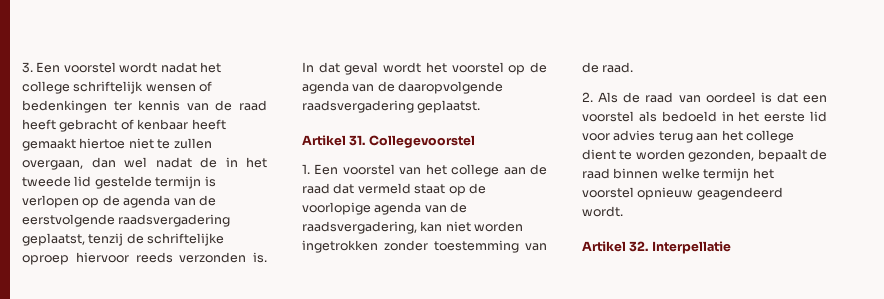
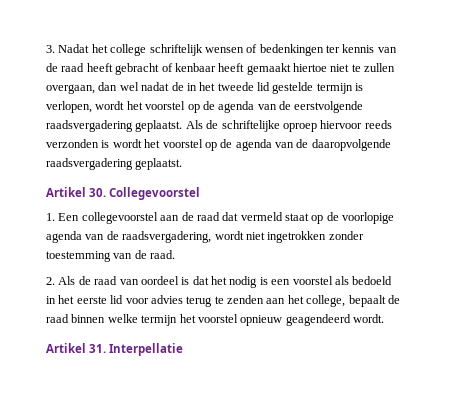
- 3. Een voorstel wordt nadat het college schriftelijk wensen of bedenkingen ter kennis van de raad heeft gebracht of kenbaar heeft gemaakt hiertoe niet te zullen overgaan, dan wel nadat de in het tweede lid gestelde termijn is verlopen op de agenda van de eerstvolgende raadsvergadering geplaatst, tenzij de schriftelijke oproep hiervoor reeds verzonden is. In dat geval wordt het voorstel op de agenda van de daaropvolgende raadsvergadering geplaatst.
+ 3. Nadat het college schriftelijk wensen of bedenkingen ter kennis van de raad heeft gebracht of kenbaar heeft gemaakt hiertoe niet te zullen overgaan, dan wel nadat de in het tweede lid gestelde termijn is verlopen, wordt het voorstel op de agenda van de eerstvolgende raadsvergadering geplaatst. Als de schriftelijke oproep hiervoor reeds verzonden is wordt het voorstel op de agenda van de daaropvolgende raadsvergadering geplaatst.
- Artikel 31. Collegevoorstel
+ Artikel 30. Collegevoorstel
- 1. Een voorstel van het college aan de raad dat vermeld staat op de voorlopige agenda van de raadsvergadering, kan niet worden ingetrokken zonder toestemming van de raad.
+ 1. Een collegevoorstel aan de raad dat vermeld staat op de voorlopige agenda van de raadsvergadering, wordt niet ingetrokken zonder toestemming van de raad.
- 2. Als de raad van oordeel is dat een voorstel als bedoeld in het eerste lid voor advies terug aan het college dient te worden gezonden, bepaalt de raad binnen welke termijn het voorstel opnieuw geagendeerd wordt.
+ 2. Als de raad van oordeel is dat het nodig is een voorstel als bedoeld in het eerste lid voor advies terug te zenden aan het college, bepaalt de raad binnen welke termijn het voorstel opnieuw geagendeerd wordt.
- Artikel 32. Interpellatie
+ Artikel 31. Interpellatie

